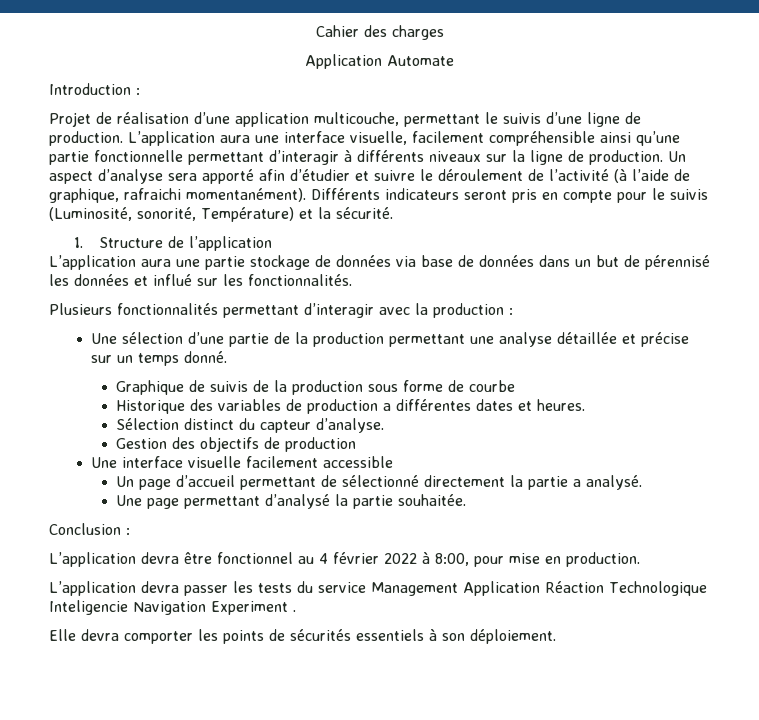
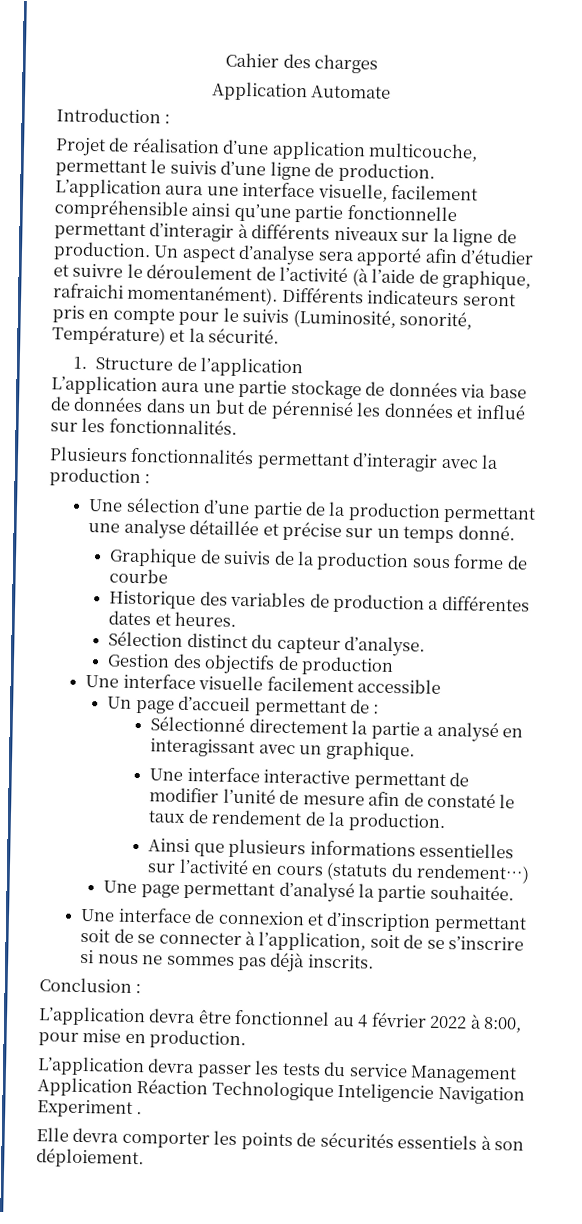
- Un page d’accueil permettant de sélectionné directement la partie a analysé.
+ Un page d’accueil permettant de :
+ Sélectionné directement la partie a analysé en interagissant avec un graphique.
+ Une interface interactive permettant de modifier l’unité de mesure afin de constaté le taux de rendement de la production.
+ Ainsi que plusieurs informations essentielles sur l’activité en cours (statuts du rendement…)
+ Une interface de connexion et d’inscription permettant soit de se connecter à l’application, soit de se s’inscrire si nous ne sommes pas déjà inscrits.

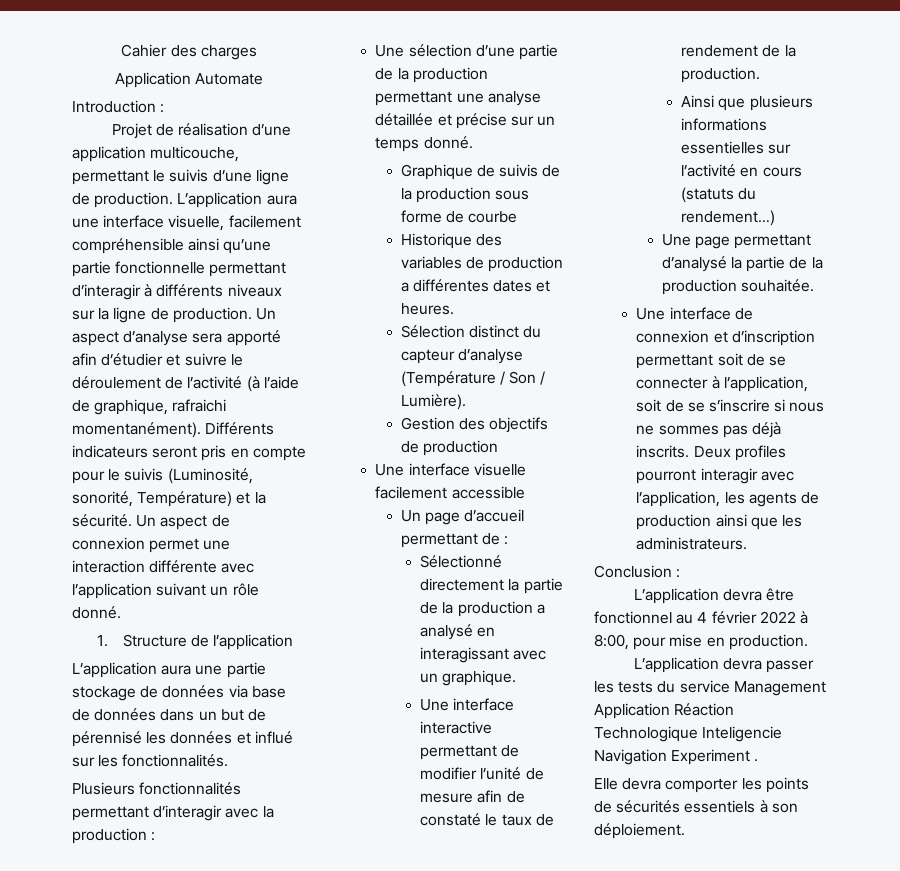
+ Un aspect de connexion permet une interaction différente avec l’application suivant un rôle donné.
- Sélection distinct du capteur d’analyse.
+ Sélection distinct du capteur d’analyse (Température / Son / Lumière).
- Sélectionné directement la partie a analysé en interagissant avec un graphique.
+ Sélectionné directement la partie de la production a analysé en interagissant avec un graphique.
- Une page permettant d’analysé la partie souhaitée.
+ Une page permettant d’analysé la partie de la production souhaitée.
+ Deux profiles pourront interagir avec l’application, les agents de production ainsi que les administrateurs.

